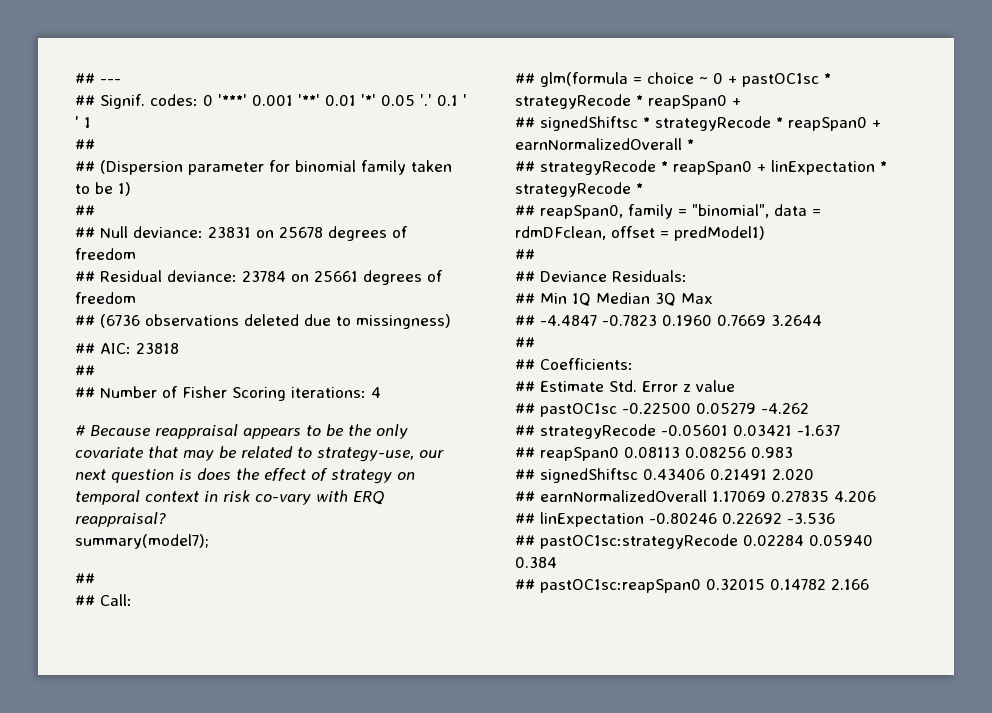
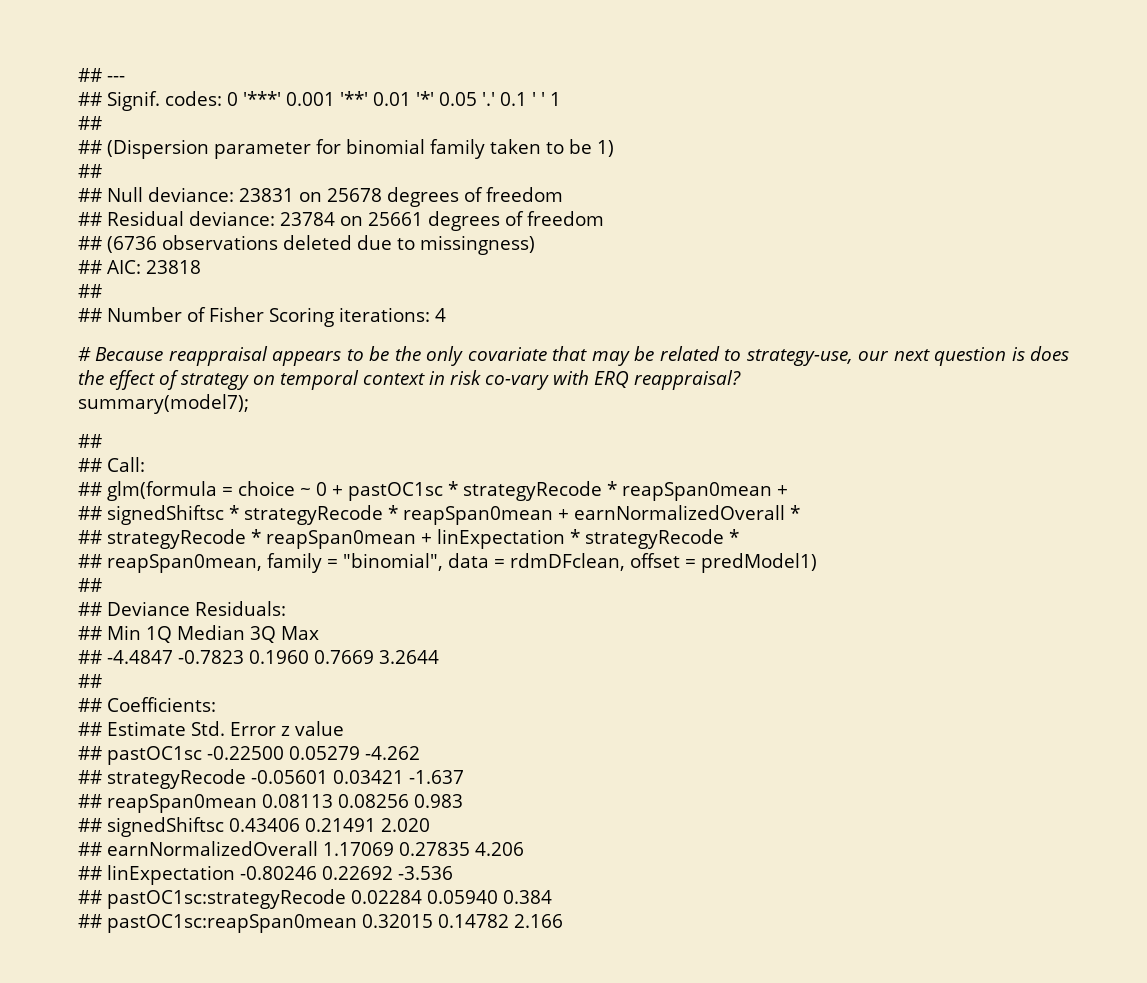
- ## glm(formula = choice ~ 0 + pastOC1sc * strategyRecode * reapSpan0 +
+ ## glm(formula = choice ~ 0 + pastOC1sc * strategyRecode * reapSpan0mean +
- ## signedShiftsc * strategyRecode * reapSpan0 + earnNormalizedOverall *
+ ## signedShiftsc * strategyRecode * reapSpan0mean + earnNormalizedOverall *
- ## strategyRecode * reapSpan0 + linExpectation * strategyRecode *
+ ## strategyRecode * reapSpan0mean + linExpectation * strategyRecode *
- ## reapSpan0, family = "binomial", data = rdmDFclean, offset = predModel1)
+ ## reapSpan0mean, family = "binomial", data = rdmDFclean, offset = predModel1)
- ## reapSpan0 0.08113 0.08256 0.983
+ ## reapSpan0mean 0.08113 0.08256 0.983
- ## pastOC1sc:reapSpan0 0.32015 0.14782 2.166
+ ## pastOC1sc:reapSpan0mean 0.32015 0.14782 2.166

